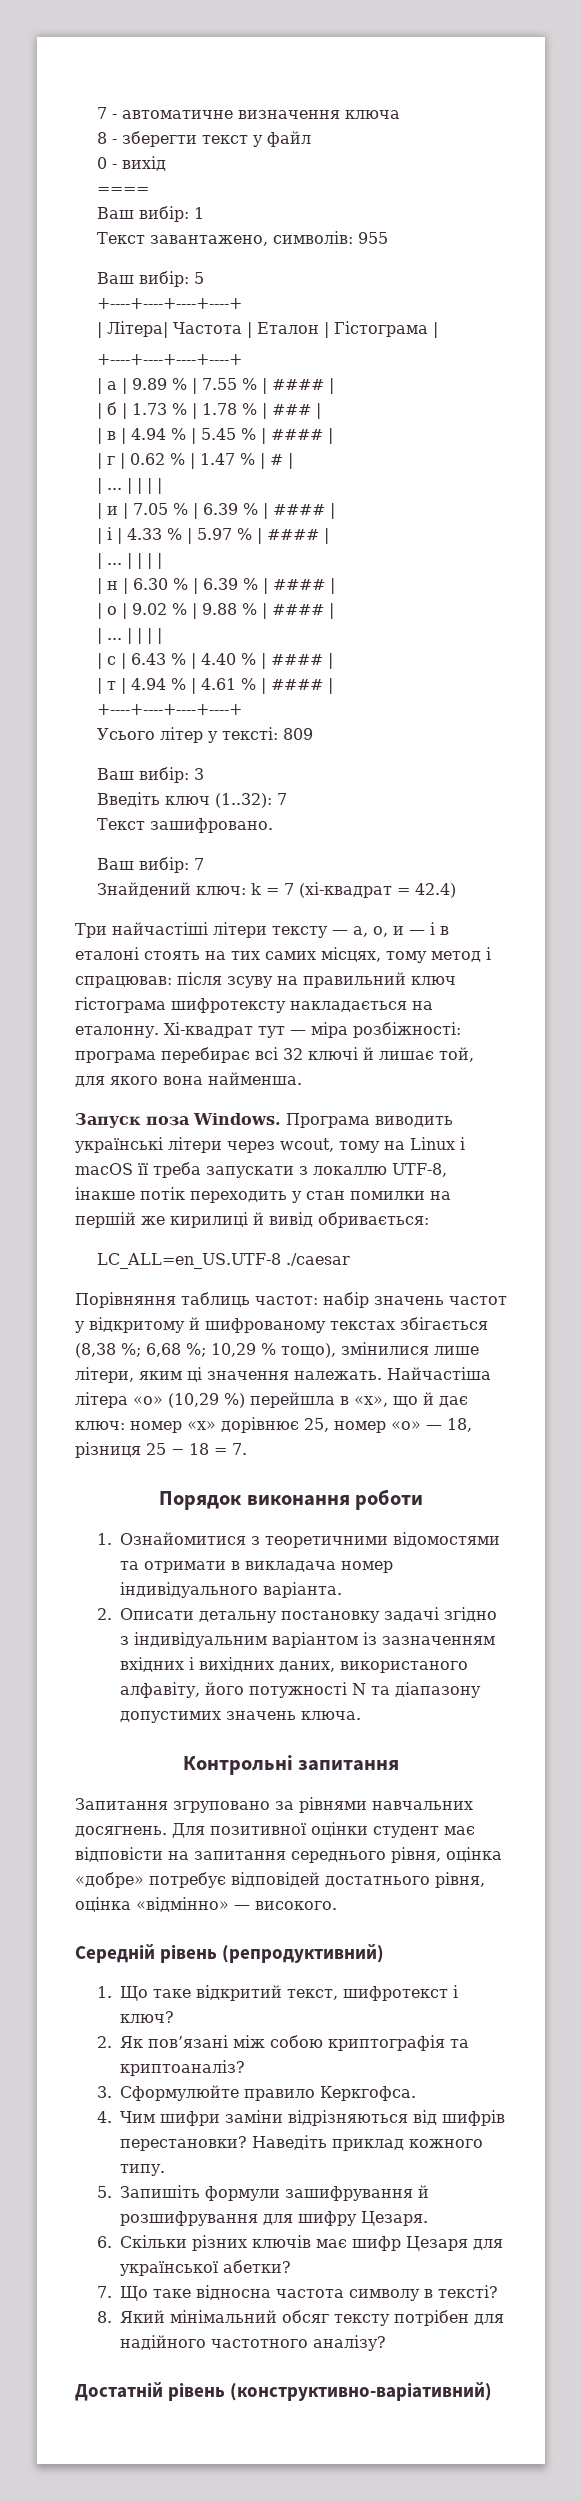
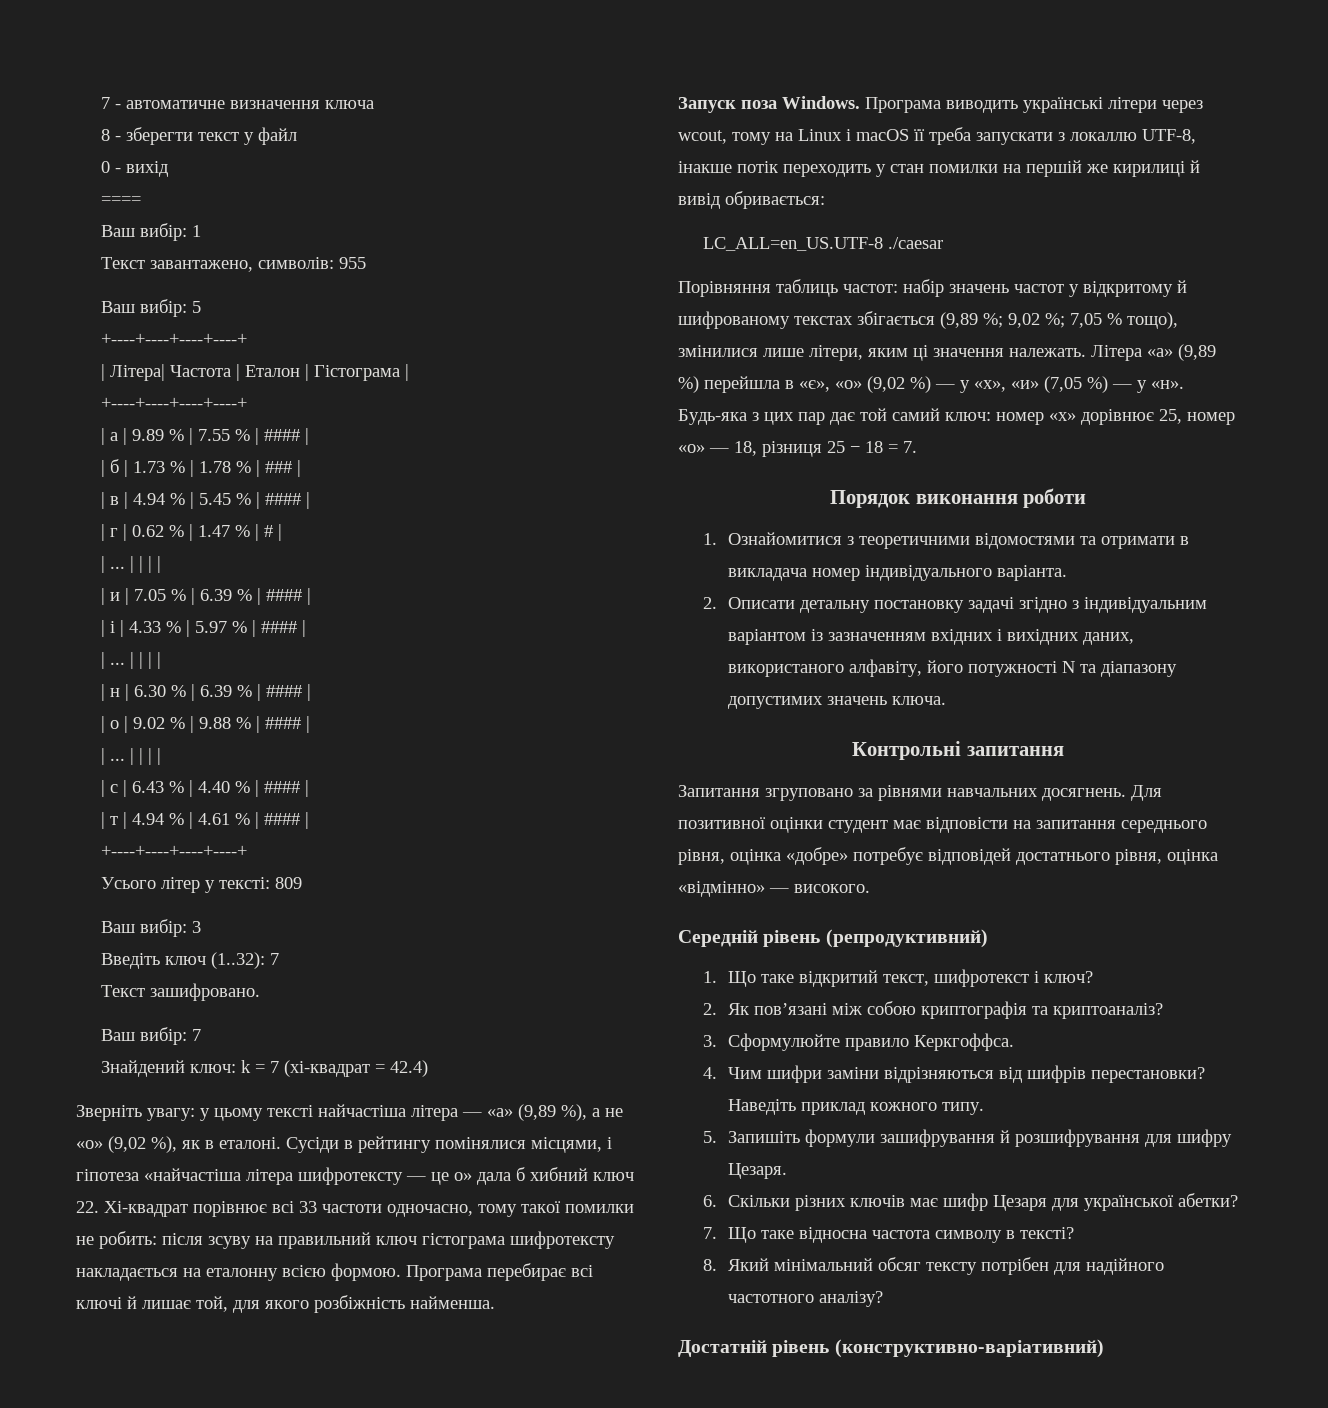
- Три найчастіші літери тексту — а, о, и — і в еталоні стоять на тих самих місцях, тому метод і спрацював: після зсуву на правильний ключ гістограма шифротексту накладається на еталонну. Хі-квадрат тут — міра розбіжності: програма перебирає всі 32 ключі й лишає той, для якого вона найменша.
+ Зверніть увагу: у цьому тексті найчастіша літера — «а» (9,89 %), а не «о» (9,02 %), як в еталоні. Сусіди в рейтингу помінялися місцями, і гіпотеза «найчастіша літера шифротексту — це о» дала б хибний ключ 22. Хі-квадрат порівнює всі 33 частоти одночасно, тому такої помилки не робить: після зсуву на правильний ключ гістограма шифротексту накладається на еталонну всією формою. Програма перебирає всі ключі й лишає той, для якого розбіжність найменша.
- Порівняння таблиць частот: набір значень частот у відкритому й шифрованому текстах збігається (8,38 %; 6,68 %; 10,29 % тощо), змінилися лише літери, яким ці значення належать.
+ Порівняння таблиць частот: набір значень частот у відкритому й шифрованому текстах збігається (9,89 %; 9,02 %; 7,05 % тощо), змінилися лише літери, яким ці значення належать.
- Найчастіша літера «о» (10,29 %) перейшла в «х», що й дає ключ: номер «х» дорівнює 25, номер «о» — 18, різниця 25 − 18 = 7.
+ Літера «а» (9,89 %) перейшла в «є», «о» (9,02 %) — у «х», «и» (7,05 %) — у «н». Будь-яка з цих пар дає той самий ключ: номер «х» дорівнює 25, номер «о» — 18, різниця 25 − 18 = 7.
- 3. Сформулюйте правило Керкгофса.
+ 3. Сформулюйте правило Керкгоффса.

